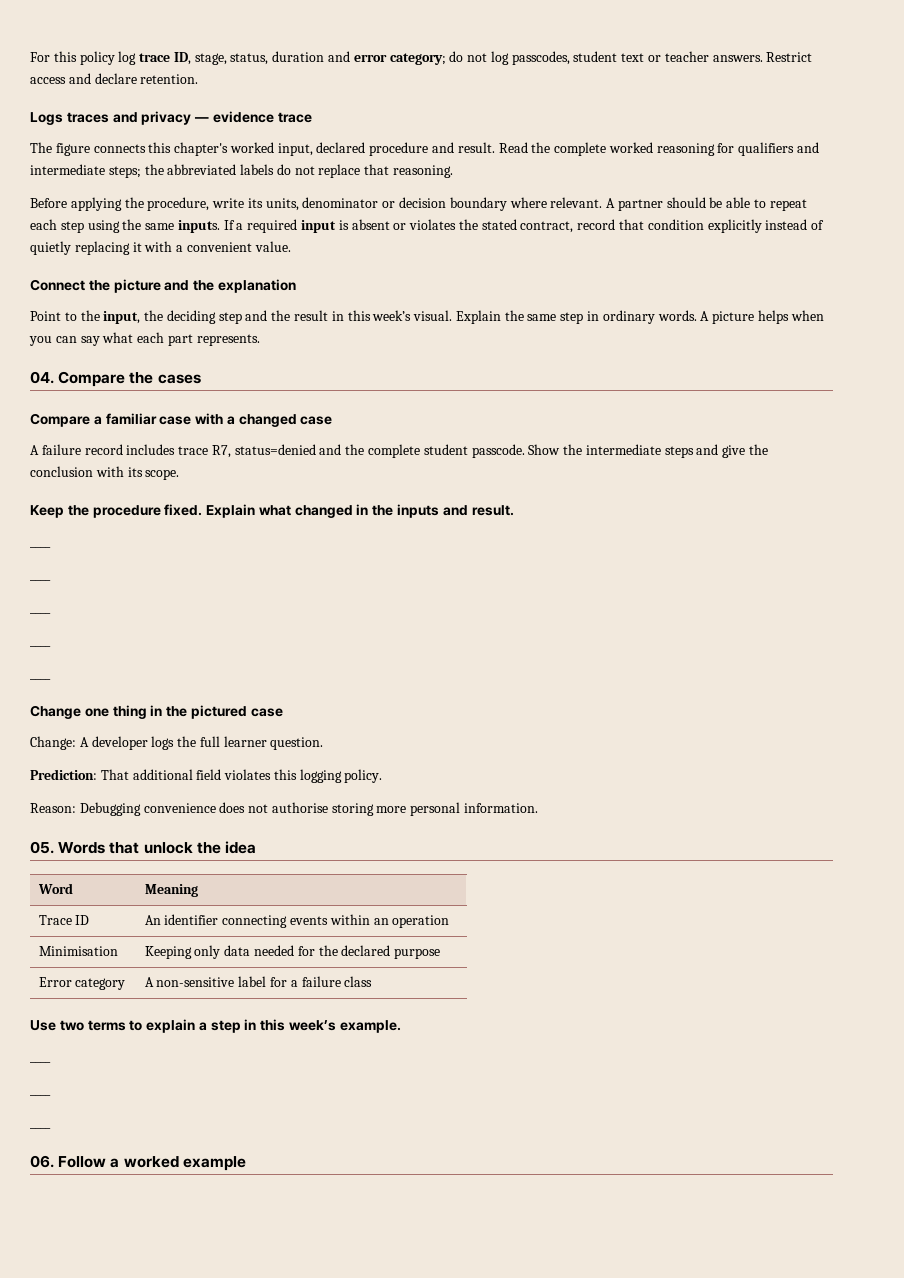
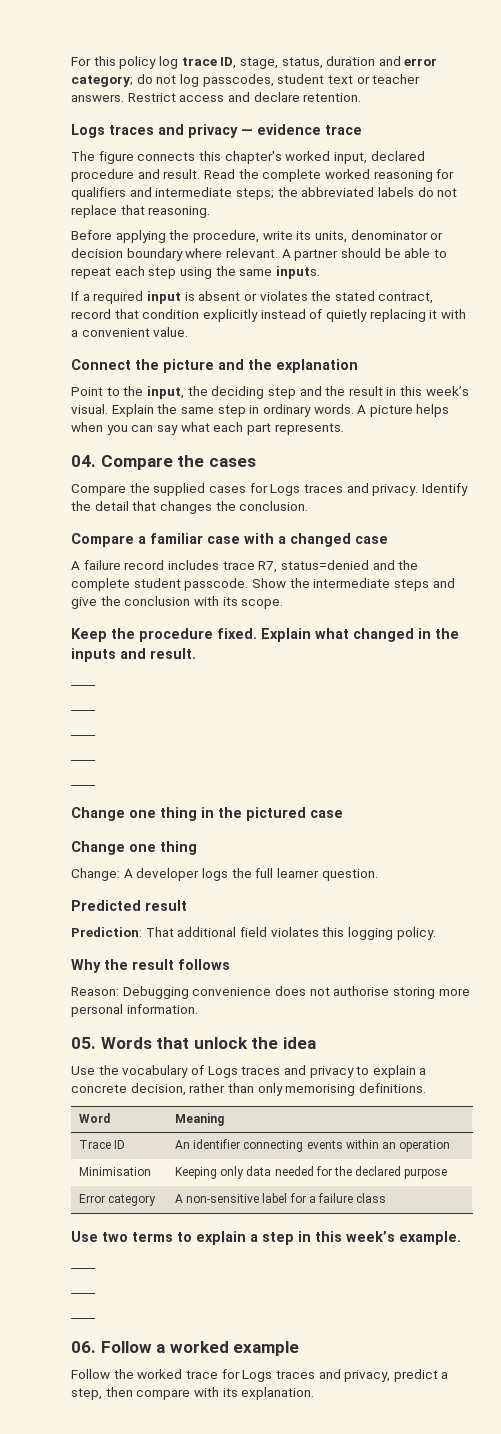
- A partner should be able to repeat each step using the same inputs. If a required input is absent or violates the stated contract, record that condition explicitly instead of quietly replacing it with a convenient value.
+ A partner should be able to repeat each step using the same inputs.
+ If a required input is absent or violates the stated contract, record that condition explicitly instead of quietly replacing it with a convenient value.
+ Compare the supplied cases for Logs traces and privacy. Identify the detail that changes the conclusion.
  Change one thing in the pictured case
+ Change one thing
+ Predicted result
+ Why the result follows
+ Use the vocabulary of Logs traces and privacy to explain a concrete decision, rather than only memorising definitions.
+ Follow the worked trace for Logs traces and privacy, predict a step, then compare with its explanation.

